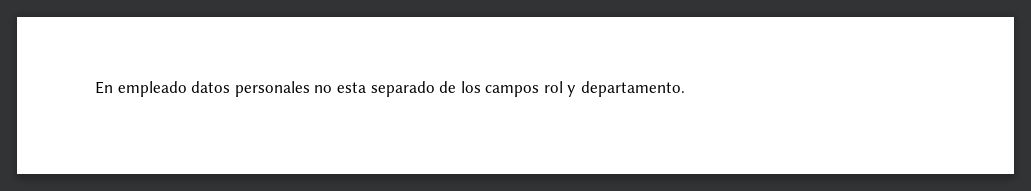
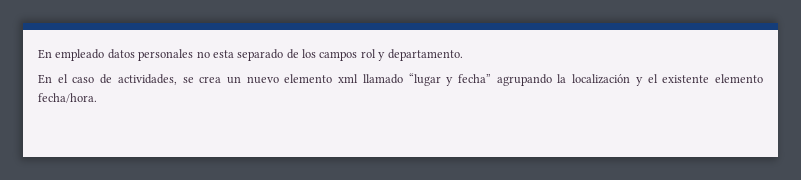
+ En el caso de actividades, se crea un nuevo elemento xml llamado “lugar y fecha” agrupando la localización y el existente elemento fecha/hora.

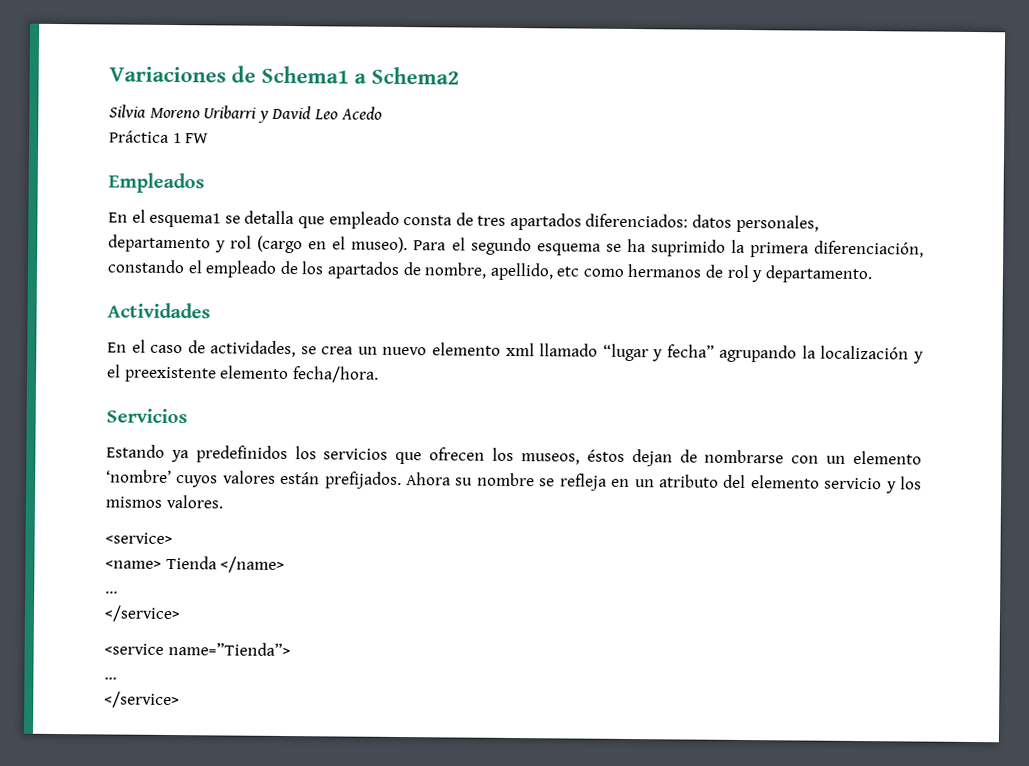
- En empleado datos personales no esta separado de los campos rol y departamento.
+ Variaciones de Schema1 a Schema2
+ Silvia Moreno Uribarri y David Leo Acedo
+ Práctica 1 FW
+ Empleados
+ En el esquema1 se detalla que empleado consta de tres apartados diferenciados: datos personales, departamento y rol (cargo en el museo). Para el segundo esquema se ha suprimido la primera diferenciación, constando el empleado de los apartados de nombre, apellido, etc como hermanos de rol y departamento.
+ Actividades
- En el caso de actividades, se crea un nuevo elemento xml llamado “lugar y fecha” agrupando la localización y el existente elemento fecha/hora.
+ En el caso de actividades, se crea un nuevo elemento xml llamado “lugar y fecha” agrupando la localización y el preexistente elemento fecha/hora.
+ Servicios
+ Estando ya predefinidos los servicios que ofrecen los museos, éstos dejan de nombrarse con un elemento ‘nombre’ cuyos valores están prefijados. Ahora su nombre se refleja en un atributo del elemento servicio y los mismos valores.
+ <service>
+ <name> Tienda </name>
+ …
+ </service>
+ <service name=”Tienda”>
+ …
+ </service>

